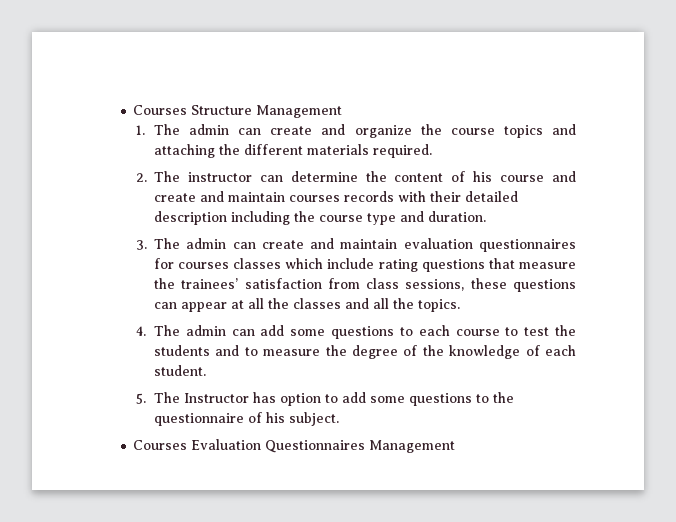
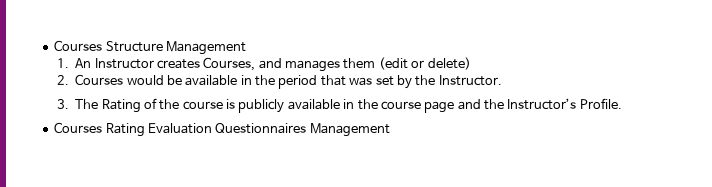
- 1. The admin can create and organize the course topics and attaching the different materials required.
- 2. The instructor can determine the content of his course and create and maintain courses records with their detailed description including the course type and duration.
- 3. The admin can create and maintain evaluation questionnaires for courses classes which include rating questions that measure the trainees’ satisfaction from class sessions, these questions can appear at all the classes and all the topics.
- 4. The admin can add some questions to each course to test the students and to measure the degree of the knowledge of each student.
- 5. The Instructor has option to add some questions to the questionnaire of his subject.
- Courses Evaluation Questionnaires Management
+ 1. An Instructor creates Courses, and manages them (edit or delete)
+ 2. Courses would be available in the period that was set by the Instructor.
+ 3. The Rating of the course is publicly available in the course page and the Instructor’s Profile.
+ Courses Rating Evaluation Questionnaires Management

